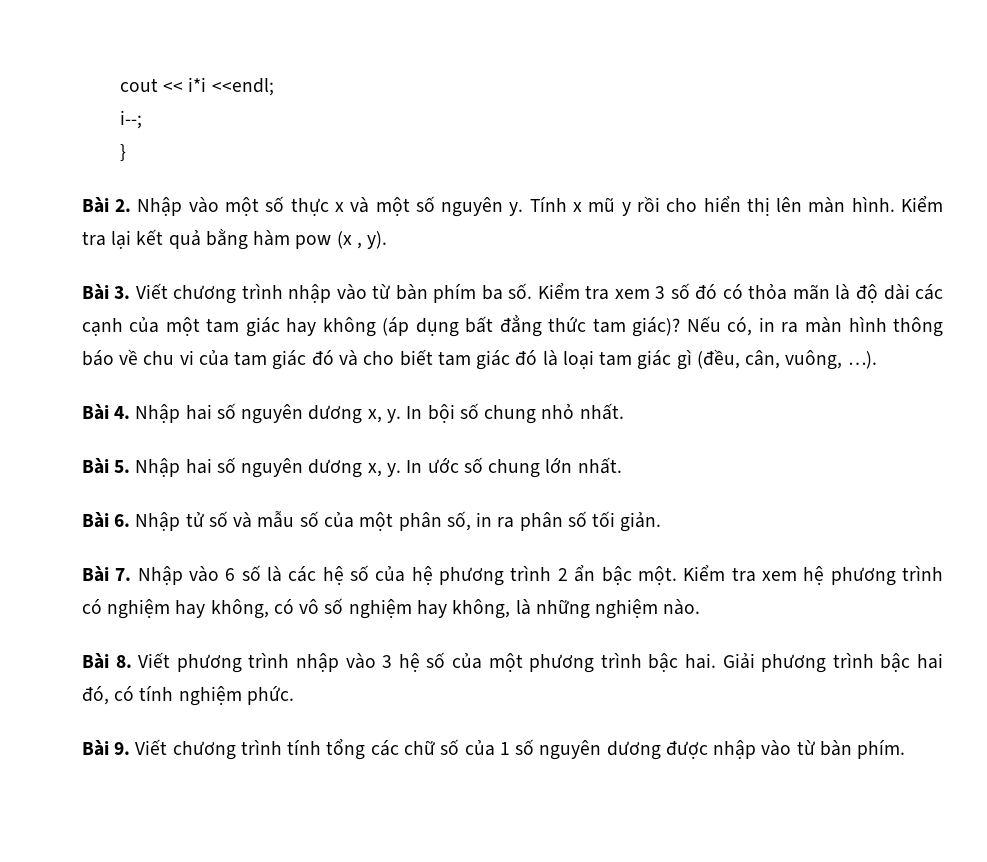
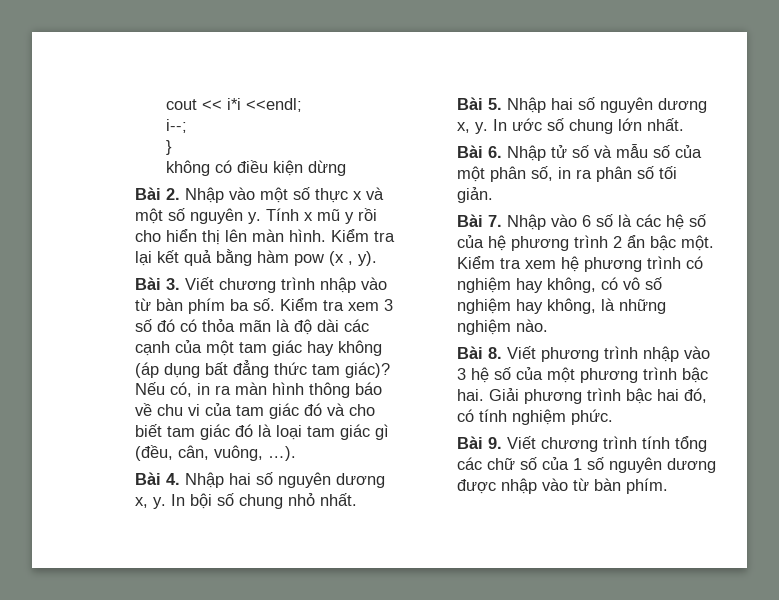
+ không có điều kiện dừng

